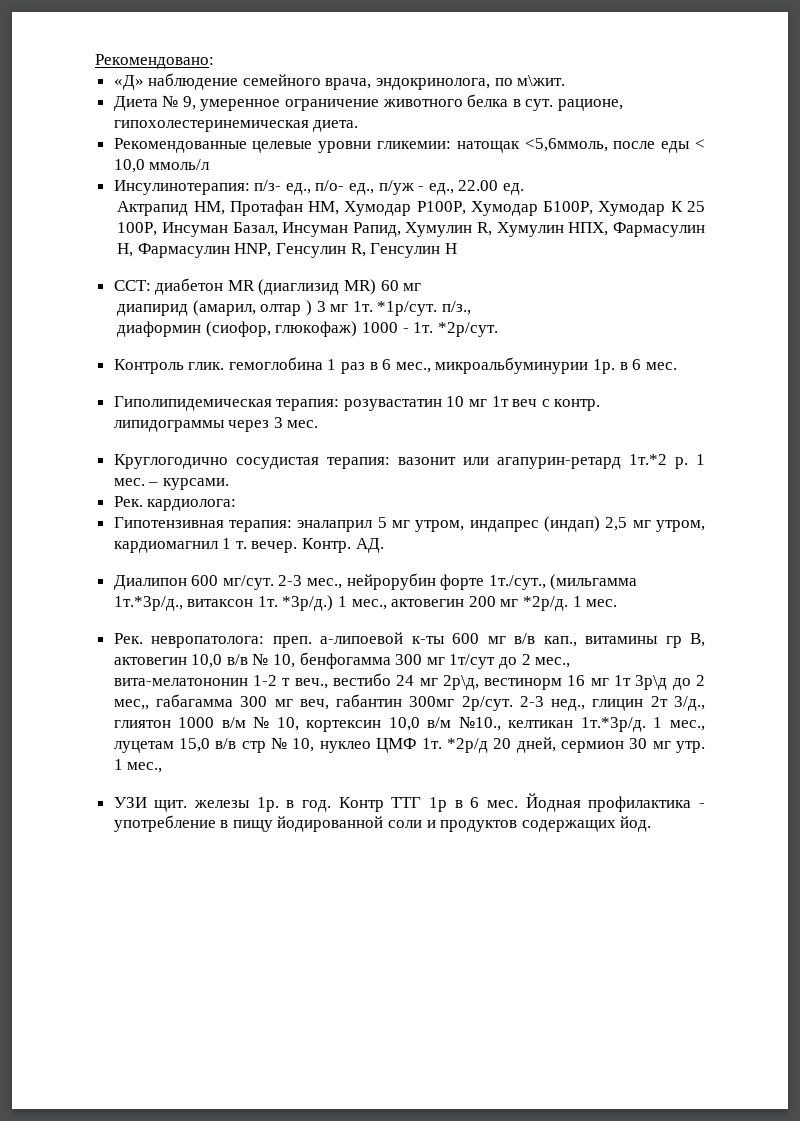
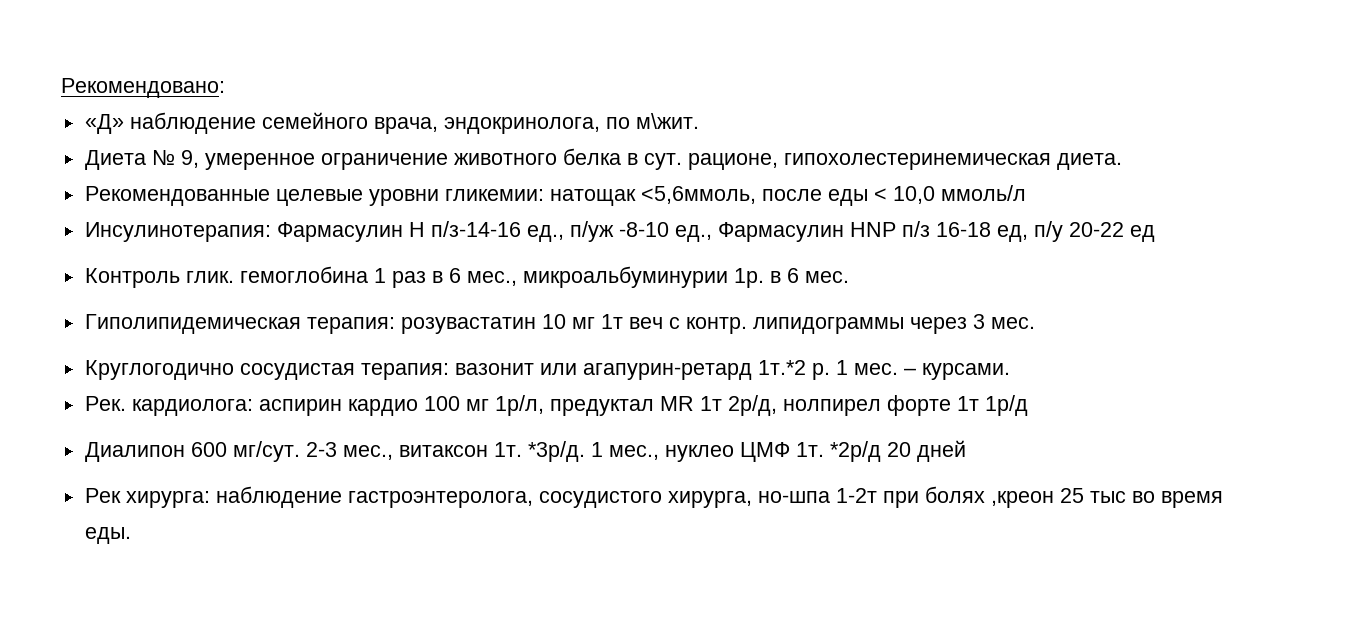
- Инсулинотерапия: п/з- ед., п/о- ед., п/уж - ед., 22.00 ед.
- Актрапид НМ, Протафан НМ, Хумодар Р100Р, Хумодар Б100Р, Хумодар К 25 100Р, Инсуман Базал, Инсуман Рапид, Хумулин R, Хумулин НПХ, Фармасулин Н, Фармасулин НNР, Генсулин R, Генсулин Н
- ССТ: диабетон МR (диаглизид МR) 60 мг
- диапирид (амарил, олтар ) 3 мг 1т. *1р/сут. п/з.,
- диаформин (сиофор, глюкофаж) 1000 - 1т. *2р/сут.
+ Инсулинотерапия: Фармасулин Н п/з-14-16 ед., п/уж -8-10 ед., Фармасулин НNP п/з 16-18 ед, п/у 20-22 ед
- Рек. кардиолога:
- Гипотензивная терапия: эналаприл 5 мг утром, индапрес (индап) 2,5 мг утром, кардиомагнил 1 т. вечер. Контр. АД.
+ Рек. кардиолога: аспирин кардио 100 мг 1р/л, предуктал MR 1т 2р/д, нолпирел форте 1т 1р/д
- 2-3 мес., нейрорубин форте 1т./сут., (мильгамма 1т.*3р/д., витаксон 1т.
+ 2-3 мес., витаксон 1т.
- *3р/д.) 1 мес., актовегин 200 мг *2р/д. 1 мес.
- Рек. невропатолога: преп. а-липоевой к-ты 600 мг в/в кап., витамины гр В, актовегин 10,0 в/в № 10, бенфогамма 300 мг 1т/сут до 2 мес., вита-мелатононин 1-2 т веч., вестибо 24 мг 2р\д, вестинорм 16 мг 1т 3р\д до 2 мес,, габагамма 300 мг веч, габантин 300мг 2р/сут. 2-3 нед., глицин 2т 3/д., глиятон 1000 в/м № 10, кортексин 10,0 в/м №10., келтикан 1т.*3р/д. 1 мес., луцетам 15,0 в/в стр № 10, нуклео ЦМФ 1т.
+ *3р/д. 1 мес., нуклео ЦМФ 1т.
- *2р/д 20 дней, сермион 30 мг утр. 1 мес.,
- УЗИ щит. железы 1р. в год. Контр ТТГ 1р в 6 мес. Йодная профилактика - употребление в пищу йодированной соли и продуктов содержащих йод.
+ *2р/д 20 дней
+ Рек хирурга: наблюдение гастроэнтеролога, сосудистого хирурга, но-шпа 1-2т при болях ,креон 25 тыс во время еды.

